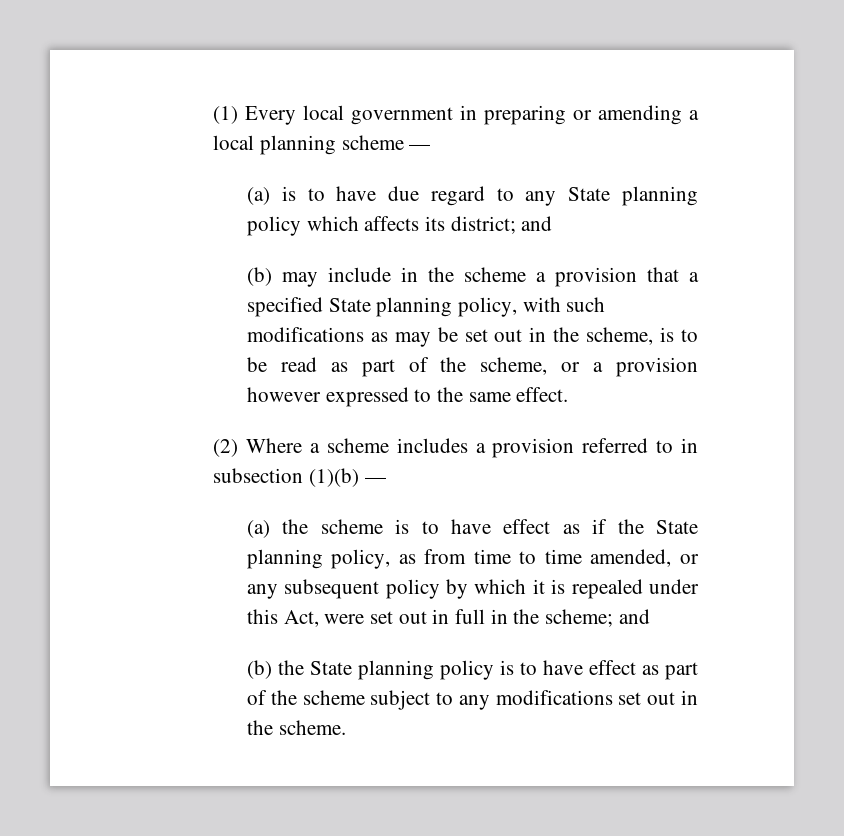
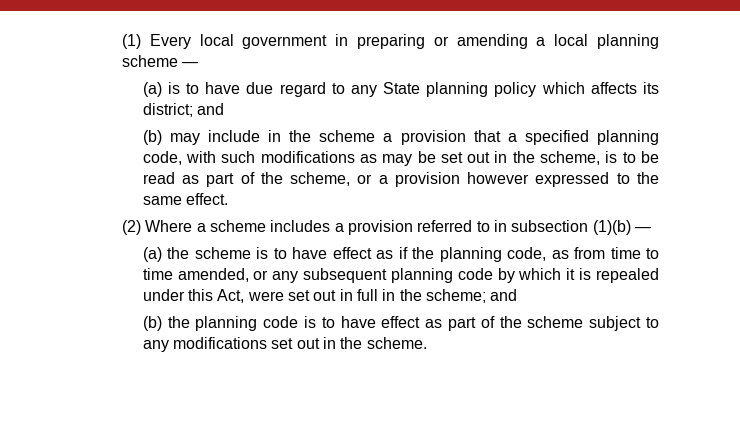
- (b) may include in the scheme a provision that a specified State planning policy, with such modifications as may be set out in the scheme, is to be read as part of the scheme, or a provision however expressed to the same effect.
+ (b) may include in the scheme a provision that a specified planning code, with such modifications as may be set out in the scheme, is to be read as part of the scheme, or a provision however expressed to the same effect.
- (a) the scheme is to have effect as if the State planning policy, as from time to time amended, or any subsequent policy by which it is repealed under this Act, were set out in full in the scheme; and
+ (a) the scheme is to have effect as if the planning code, as from time to time amended, or any subsequent planning code by which it is repealed under this Act, were set out in full in the scheme; and
- (b) the State planning policy is to have effect as part of the scheme subject to any modifications set out in the scheme.
+ (b) the planning code is to have effect as part of the scheme subject to any modifications set out in the scheme.

